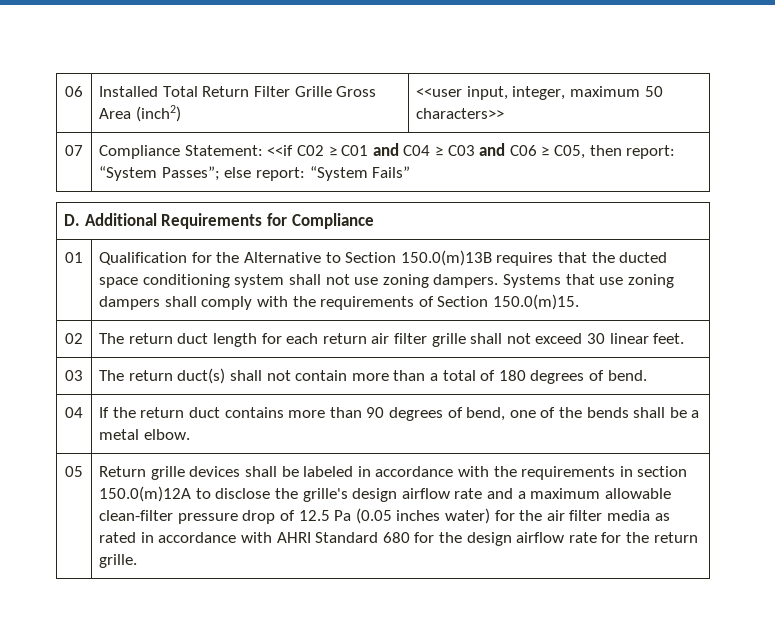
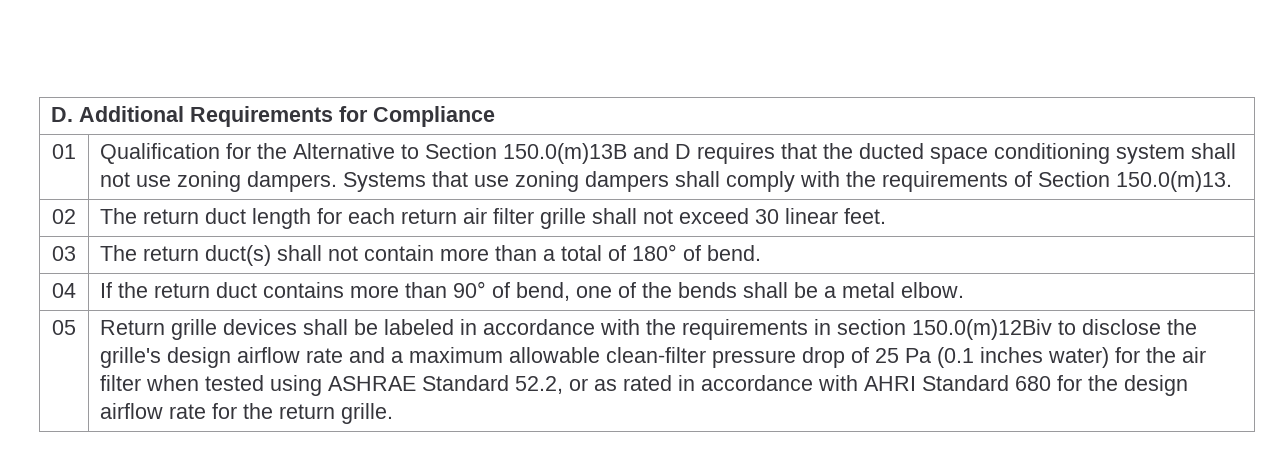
- 06 | Installed Total Return Filter Grille Gross Area (inch2) | <<user input, integer, maximum 50 characters>>
- 07 | Compliance Statement: <<if C02 ≥ C01 and C04 ≥ C03 and C06 ≥ C05, then report: “System Passes”; else report: “System Fails”
- 01 | Qualification for the Alternative to Section 150.0(m)13B requires that the ducted space conditioning system shall not use zoning dampers. Systems that use zoning dampers shall comply with the requirements of Section 150.0(m)15.
+ 01 | Qualification for the Alternative to Section 150.0(m)13B and D requires that the ducted space conditioning system shall not use zoning dampers. Systems that use zoning dampers shall comply with the requirements of Section 150.0(m)13.
- 03 | The return duct(s) shall not contain more than a total of 180 degrees of bend.
+ 03 | The return duct(s) shall not contain more than a total of 180° of bend.
- 04 | If the return duct contains more than 90 degrees of bend, one of the bends shall be a metal elbow.
+ 04 | If the return duct contains more than 90° of bend, one of the bends shall be a metal elbow.
- Return grille devices shall be labeled in accordance with the requirements in section 150.0(m)12A to disclose the grille's design airflow rate and a maximum allowable clean-filter pressure drop of 12.5 Pa (0.05 inches water) for the air filter media as rated in accordance with AHRI Standard 680 for the design airflow rate for the return grille.
+ Return grille devices shall be labeled in accordance with the requirements in section 150.0(m)12Biv to disclose the grille's design airflow rate and a maximum allowable clean-filter pressure drop of 25 Pa (0.1 inches water) for the air filter when tested using ASHRAE Standard 52.2, or as rated in accordance with AHRI Standard 680 for the design airflow rate for the return grille.

